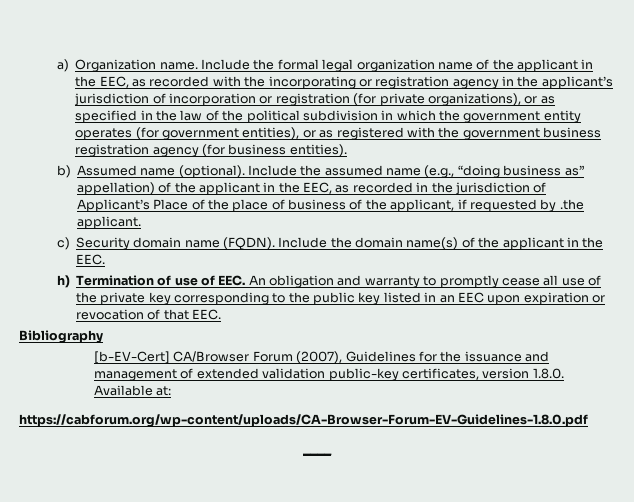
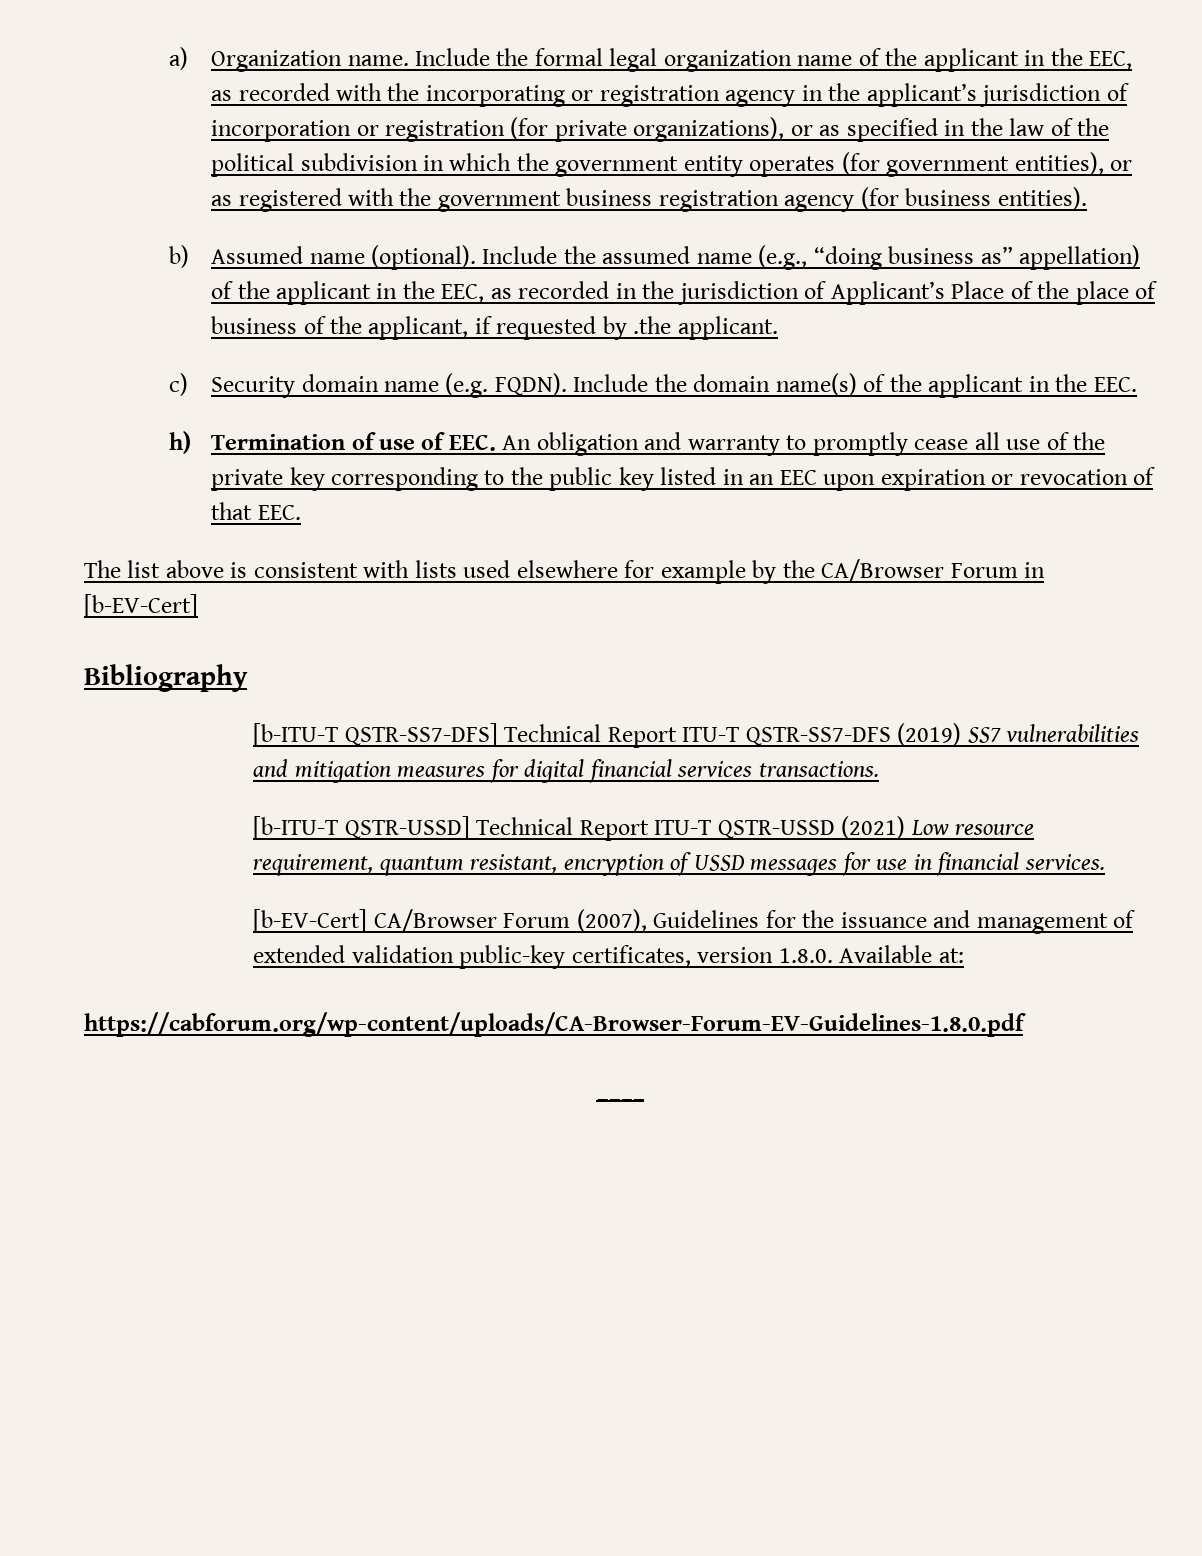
- c) Security domain name (FQDN).
+ c) Security domain name (e.g. FQDN).
+ The list above is consistent with lists used elsewhere for example by the CA/Browser Forum in [b-EV-Cert]
  Bibliography
+ [b-ITU-T QSTR-SS7-DFS] Technical Report ITU-T QSTR-SS7-DFS (2019) SS7 vulnerabilities and mitigation measures for digital financial services transactions.
+ [b-ITU-T QSTR-USSD] Technical Report ITU-T QSTR-USSD (2021) Low resource requirement, quantum resistant, encryption of USSD messages for use in financial services.

